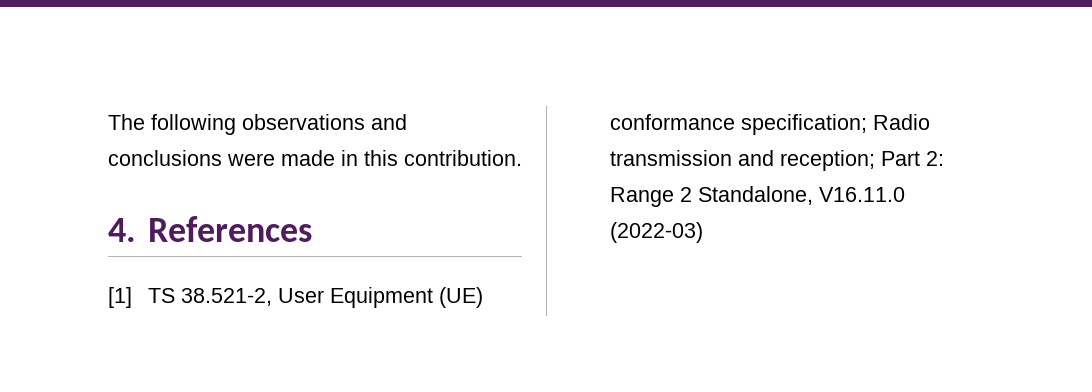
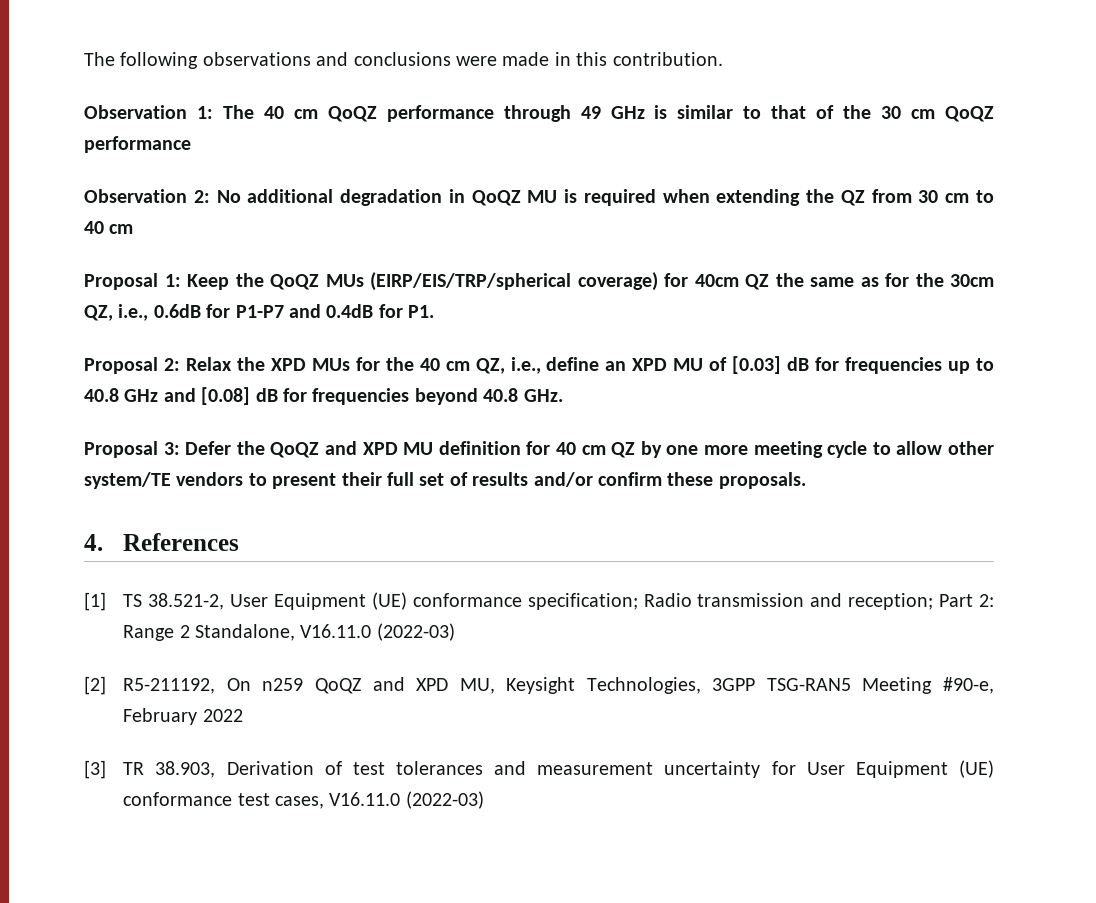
+ Observation 1: The 40 cm QoQZ performance through 49 GHz is similar to that of the 30 cm QoQZ performance
+ Observation 2: No additional degradation in QoQZ MU is required when extending the QZ from 30 cm to 40 cm
+ Proposal 1: Keep the QoQZ MUs (EIRP/EIS/TRP/spherical coverage) for 40cm QZ the same as for the 30cm QZ, i.e., 0.6dB for P1-P7 and 0.4dB for P1.
+ Proposal 2: Relax the XPD MUs for the 40 cm QZ, i.e., define an XPD MU of [0.03] dB for frequencies up to 40.8 GHz and [0.08] dB for frequencies beyond 40.8 GHz.
+ Proposal 3: Defer the QoQZ and XPD MU definition for 40 cm QZ by one more meeting cycle to allow other system/TE vendors to present their full set of results and/or confirm these proposals.
+ [2] R5-211192, On n259 QoQZ and XPD MU, Keysight Technologies, 3GPP TSG-RAN5 Meeting #90-e, February 2022
+ [3] TR 38.903, Derivation of test tolerances and measurement uncertainty for User Equipment (UE) conformance test cases, V16.11.0 (2022-03)

